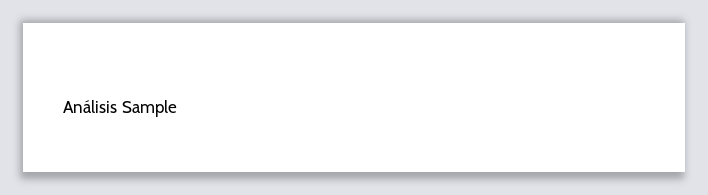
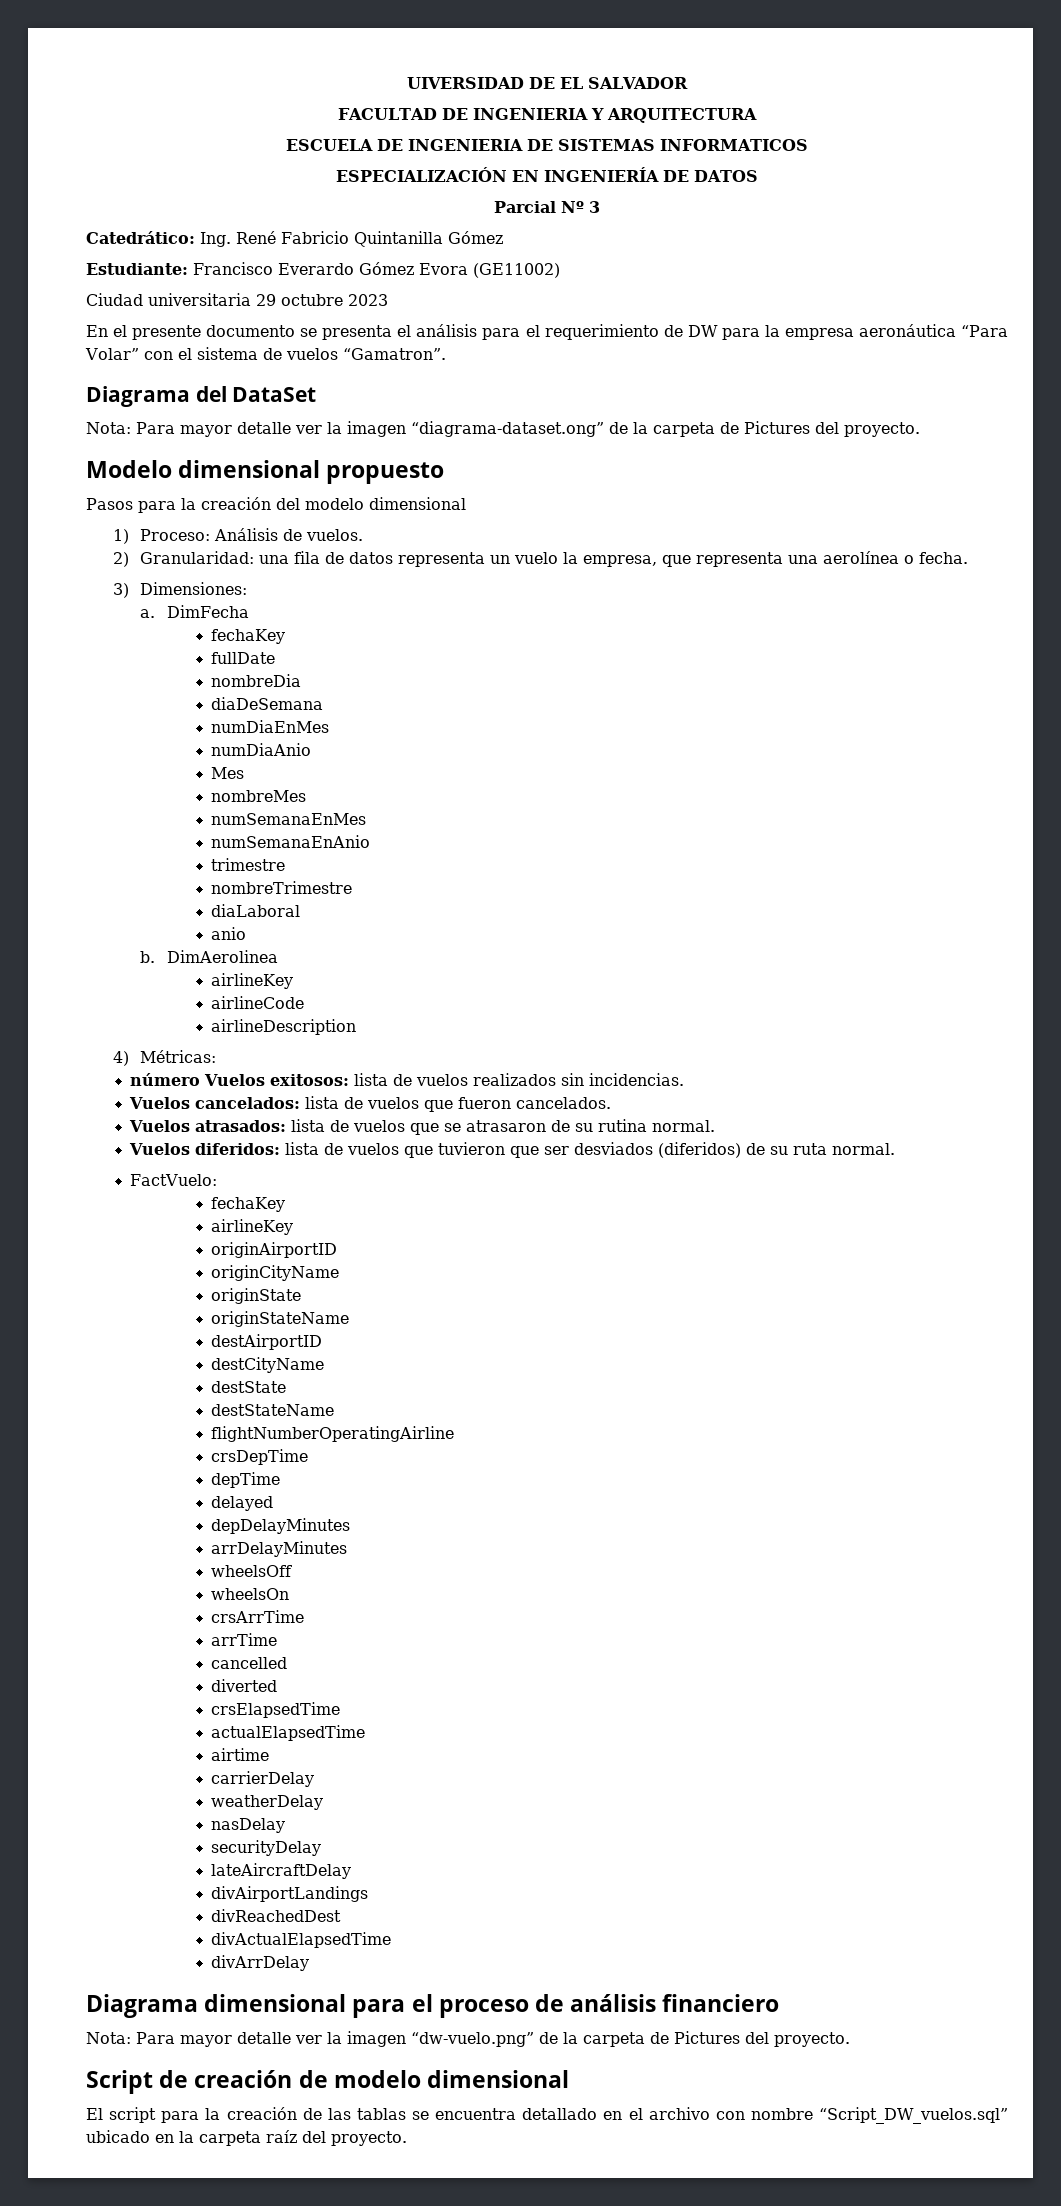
- Análisis Sample
+ UIVERSIDAD DE EL SALVADOR
+ FACULTAD DE INGENIERIA Y ARQUITECTURA
+ ESCUELA DE INGENIERIA DE SISTEMAS INFORMATICOS
+ ESPECIALIZACIÓN EN INGENIERÍA DE DATOS
+ Parcial Nº 3
+ Catedrático: Ing. René Fabricio Quintanilla Gómez
+ Estudiante: Francisco Everardo Gómez Evora (GE11002)
+ Ciudad universitaria 29 octubre 2023
+ En el presente documento se presenta el análisis para el requerimiento de DW para la empresa aeronáutica “Para Volar” con el sistema de vuelos “Gamatron”.
+ Diagrama del DataSet
+ Nota: Para mayor detalle ver la imagen “diagrama-dataset.ong” de la carpeta de Pictures del proyecto.
+ Modelo dimensional propuesto
+ Pasos para la creación del modelo dimensional
+ 1) Proceso: Análisis de vuelos.
+ 2) Granularidad: una fila de datos representa un vuelo la empresa, que representa una aerolínea o fecha.
+ 3) Dimensiones:
+ a. DimFecha
+ fechaKey
+ fullDate
+ nombreDia
+ diaDeSemana
+ numDiaEnMes
+ numDiaAnio
+ Mes
+ nombreMes
+ numSemanaEnMes
+ numSemanaEnAnio
+ trimestre
+ nombreTrimestre
+ diaLaboral
+ anio
+ b. DimAerolinea
+ airlineKey
+ airlineCode
+ airlineDescription
+ 4) Métricas:
+ número Vuelos exitosos: lista de vuelos realizados sin incidencias.
+ Vuelos cancelados: lista de vuelos que fueron cancelados.
+ Vuelos atrasados: lista de vuelos que se atrasaron de su rutina normal.
+ Vuelos diferidos: lista de vuelos que tuvieron que ser desviados (diferidos) de su ruta normal.
+ FactVuelo:
+ fechaKey
+ airlineKey
+ originAirportID
+ originCityName
+ originState
+ originStateName
+ destAirportID
+ destCityName
+ destState
+ destStateName
+ flightNumberOperatingAirline
+ crsDepTime
+ depTime
+ delayed
+ depDelayMinutes
+ arrDelayMinutes
+ wheelsOff
+ wheelsOn
+ crsArrTime
+ arrTime
+ cancelled
+ diverted
+ crsElapsedTime
+ actualElapsedTime
+ airtime
+ carrierDelay
+ weatherDelay
+ nasDelay
+ securityDelay
+ lateAircraftDelay
+ divAirportLandings
+ divReachedDest
+ divActualElapsedTime
+ divArrDelay
+ Diagrama dimensional para el proceso de análisis financiero
+ Nota: Para mayor detalle ver la imagen “dw-vuelo.png” de la carpeta de Pictures del proyecto.
+ Script de creación de modelo dimensional
+ El script para la creación de las tablas se encuentra detallado en el archivo con nombre “Script_DW_vuelos.sql” ubicado en la carpeta raíz del proyecto.

